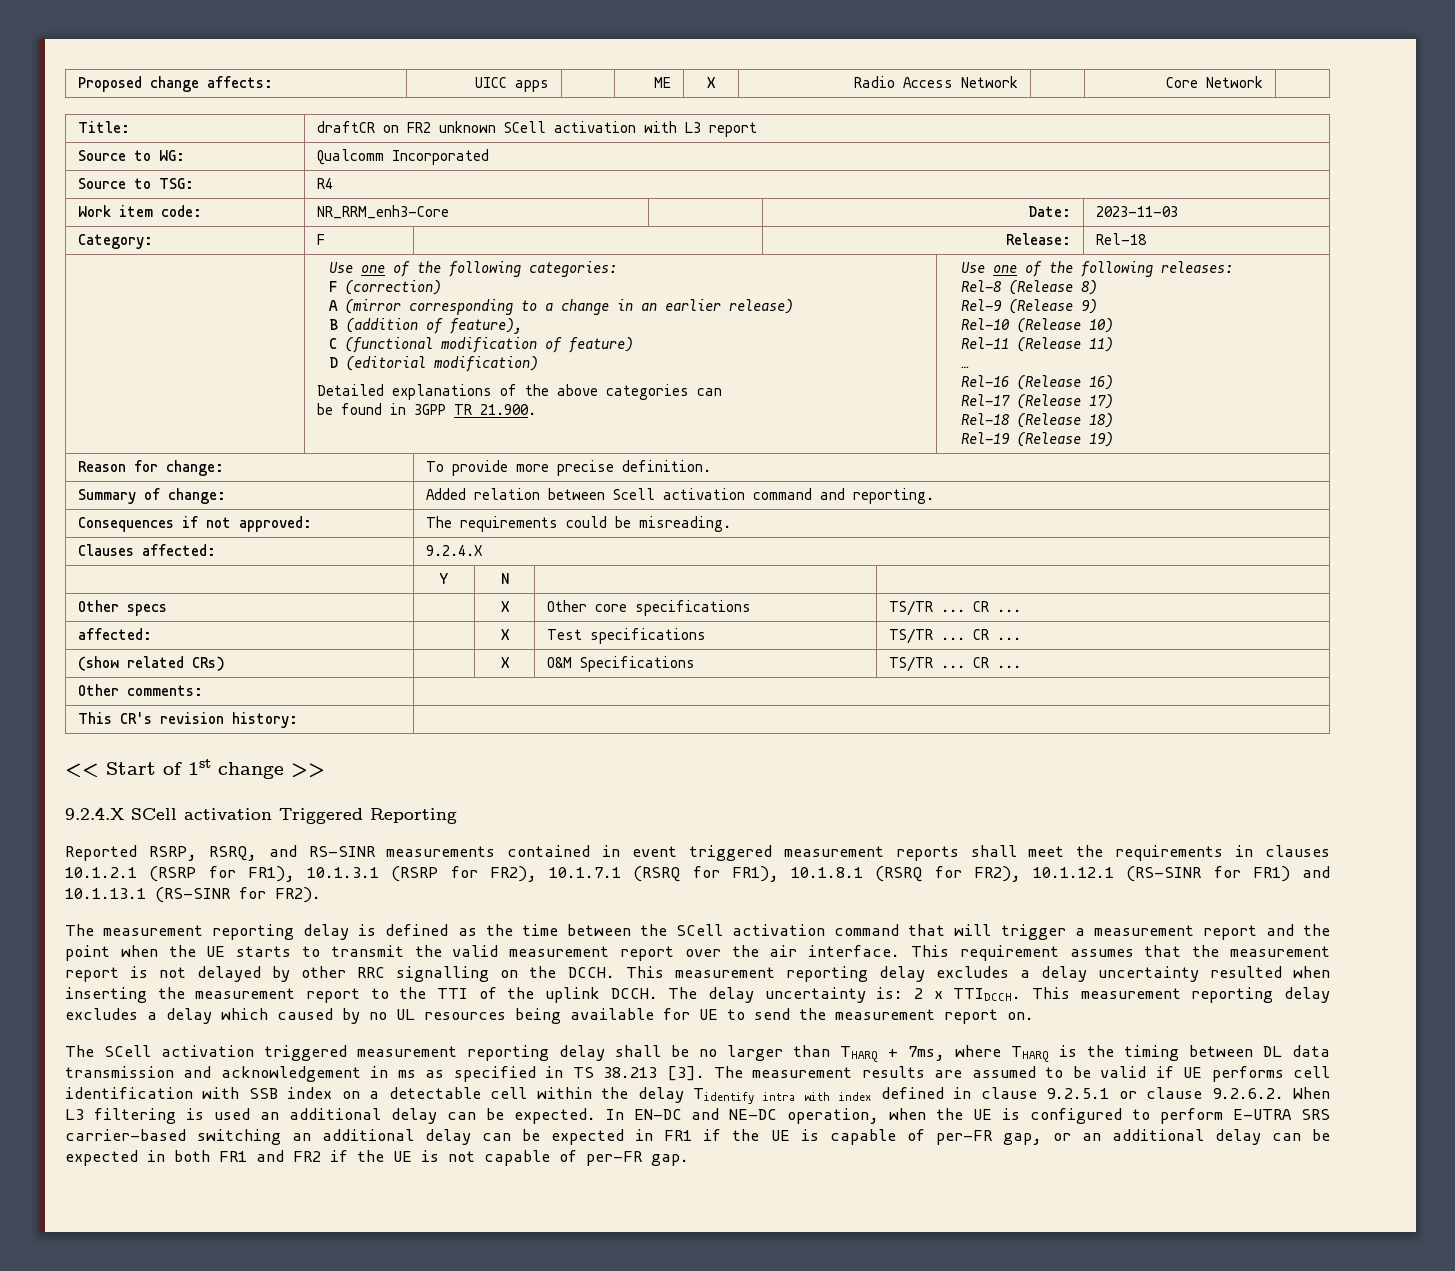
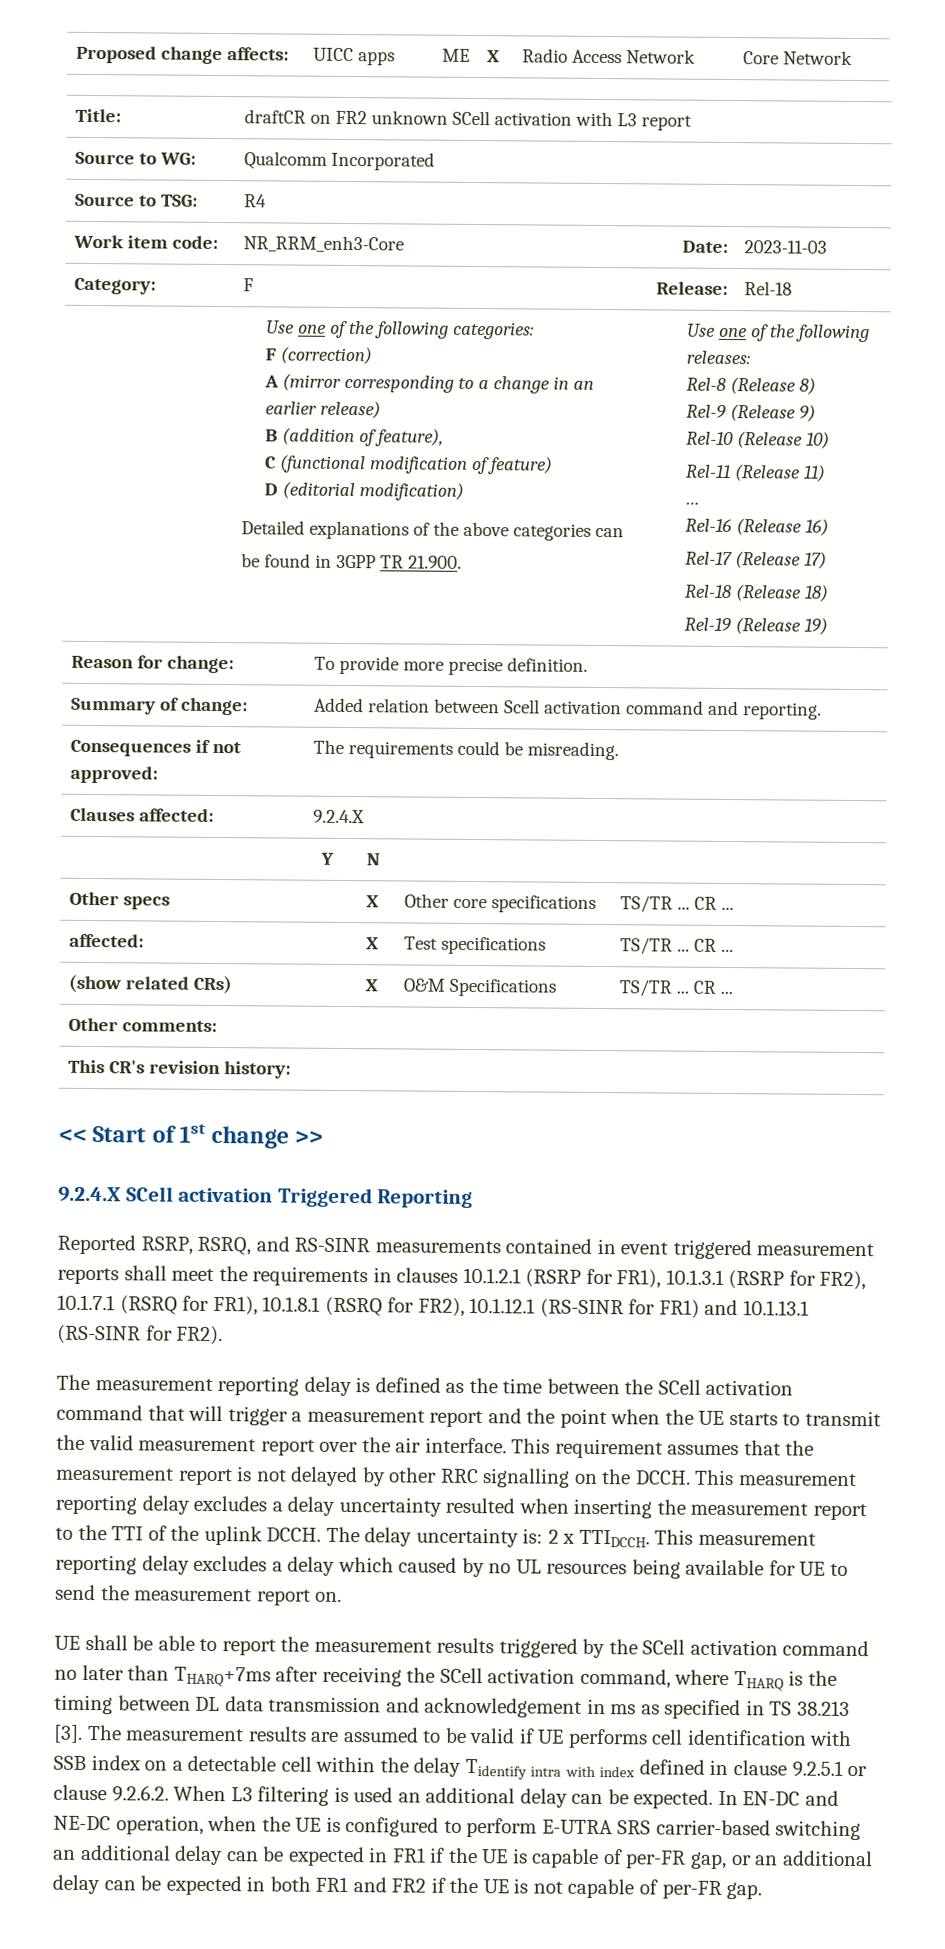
- The SCell activation triggered measurement reporting delay shall be no larger than THARQ + 7ms, where THARQ is the timing between DL data transmission and acknowledgement in ms as specified in TS 38.213 [3].
+ UE shall be able to report the measurement results triggered by the SCell activation command no later than THARQ+7ms after receiving the SCell activation command, where THARQ is the timing between DL data transmission and acknowledgement in ms as specified in TS 38.213 [3].

